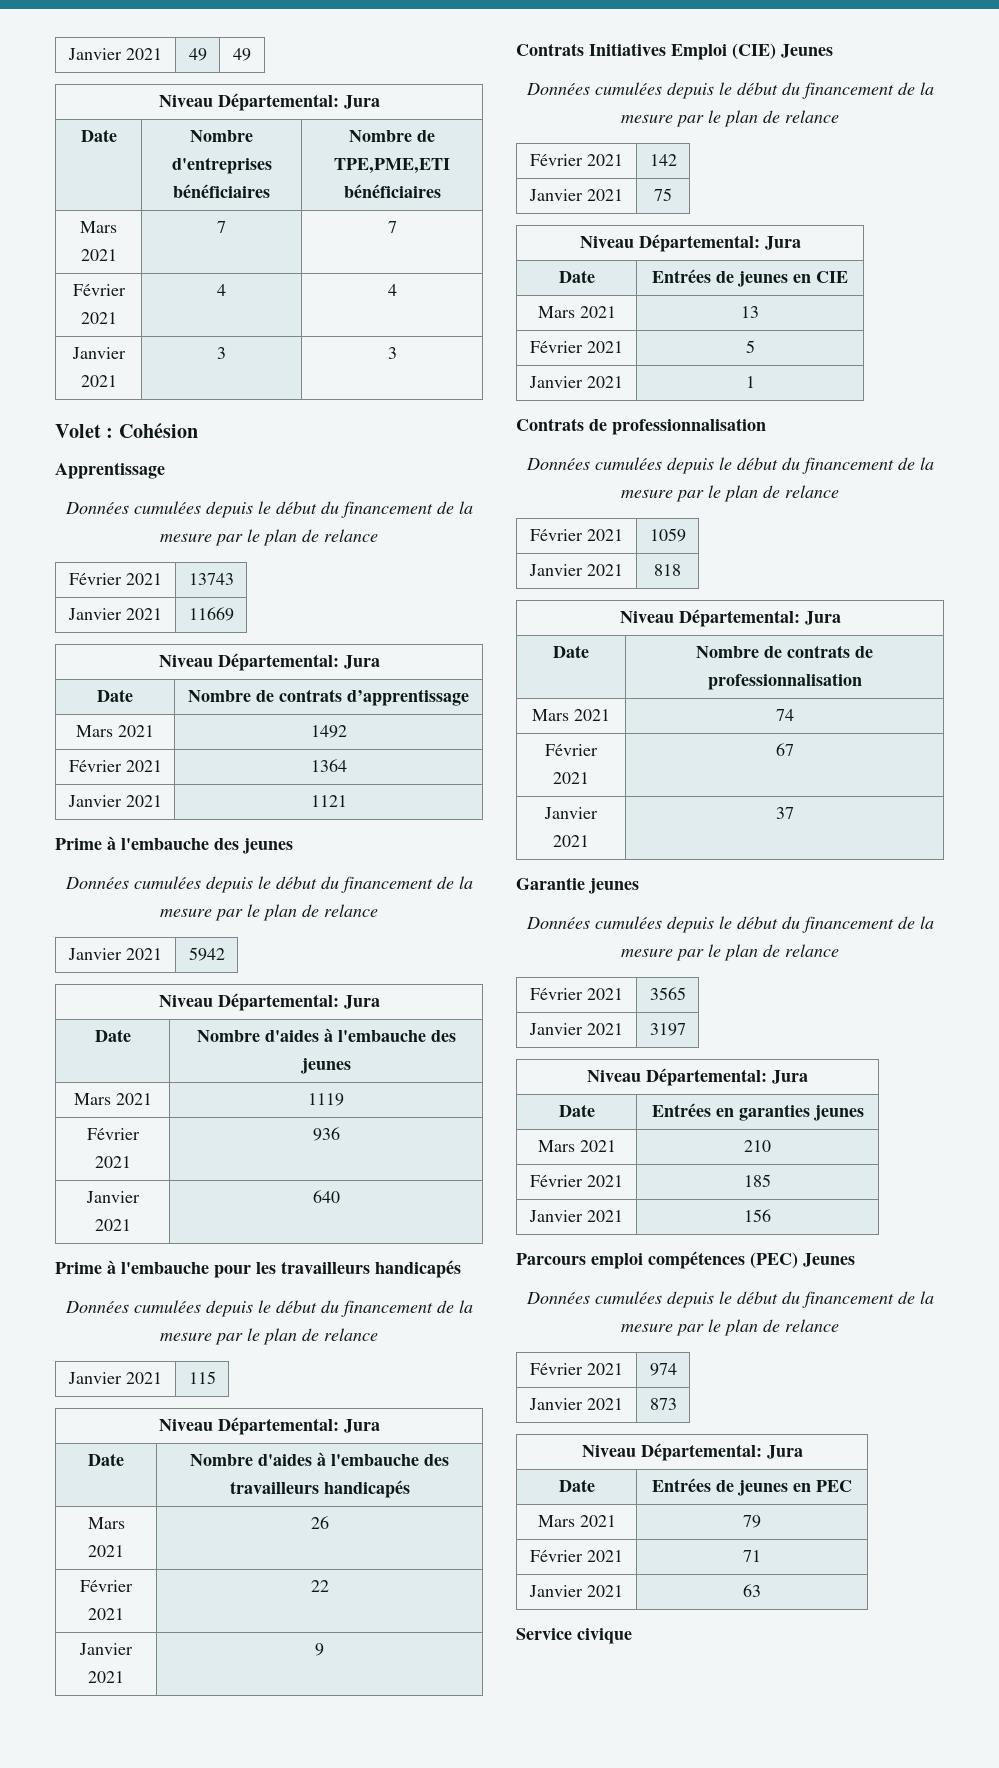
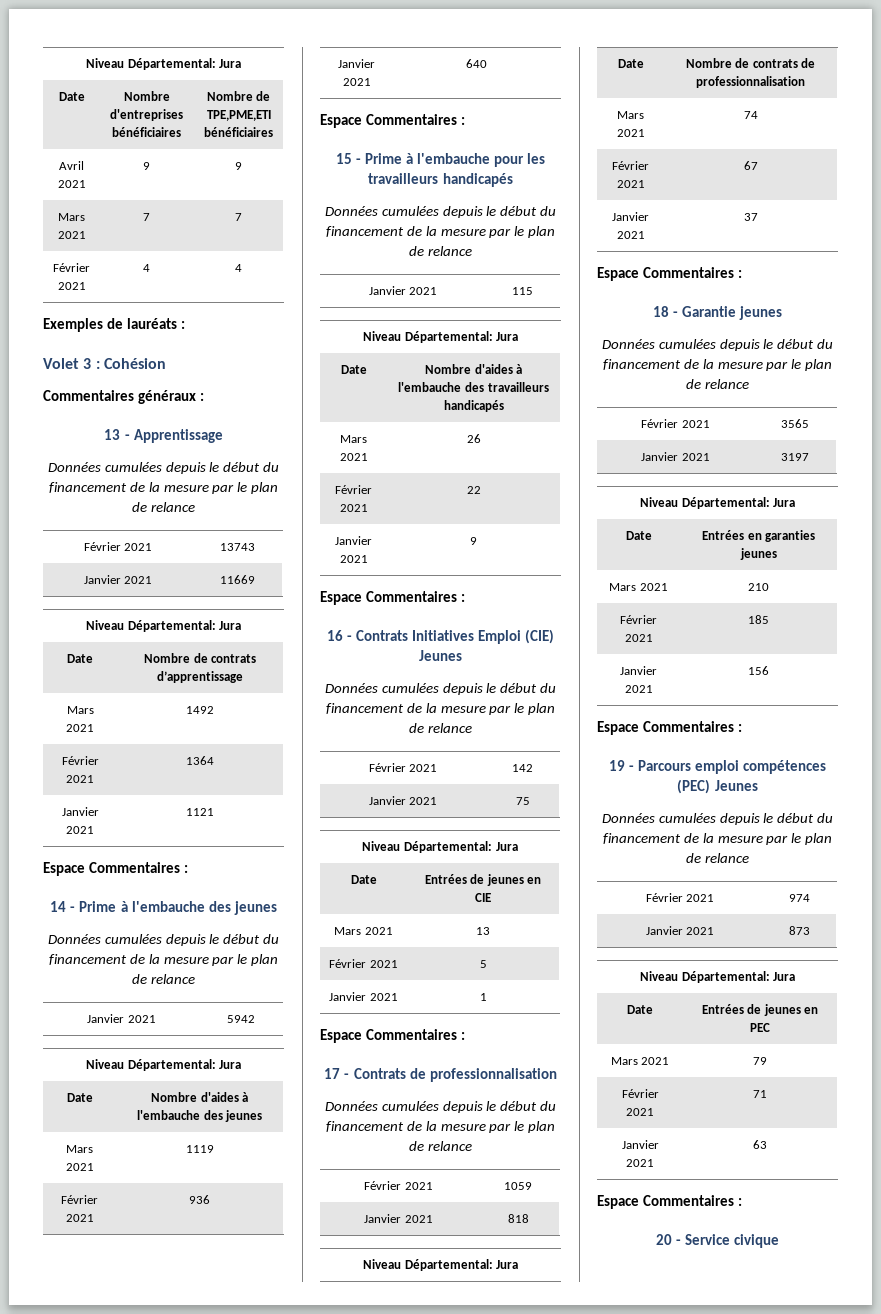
- Janvier 2021 | 49 | 49
+ Avril 2021 | 9 | 9
- Janvier 2021 | 3 | 3
+ Exemples de lauréats :
- Volet : Cohésion
+ Volet 3 : Cohésion
- Apprentissage
+ Commentaires généraux :
+ 13 - Apprentissage
  Janvier 2021 | 1121
- Prime à l'embauche des jeunes
+ Espace Commentaires :
+ 14 - Prime à l'embauche des jeunes
  Janvier 2021 | 640
- Prime à l'embauche pour les travailleurs handicapés
+ Espace Commentaires :
+ 15 - Prime à l'embauche pour les travailleurs handicapés
  Janvier 2021 | 9
- Contrats Initiatives Emploi (CIE) Jeunes
+ Espace Commentaires :
+ 16 - Contrats Initiatives Emploi (CIE) Jeunes
  Janvier 2021 | 1
- Contrats de professionnalisation
+ Espace Commentaires :
+ 17 - Contrats de professionnalisation
  Janvier 2021 | 37
- Garantie jeunes
+ Espace Commentaires :
+ 18 - Garantie jeunes
  Janvier 2021 | 156
- Parcours emploi compétences (PEC) Jeunes
+ Espace Commentaires :
+ 19 - Parcours emploi compétences (PEC) Jeunes
  Janvier 2021 | 63
- Service civique
+ Espace Commentaires :
+ 20 - Service civique

